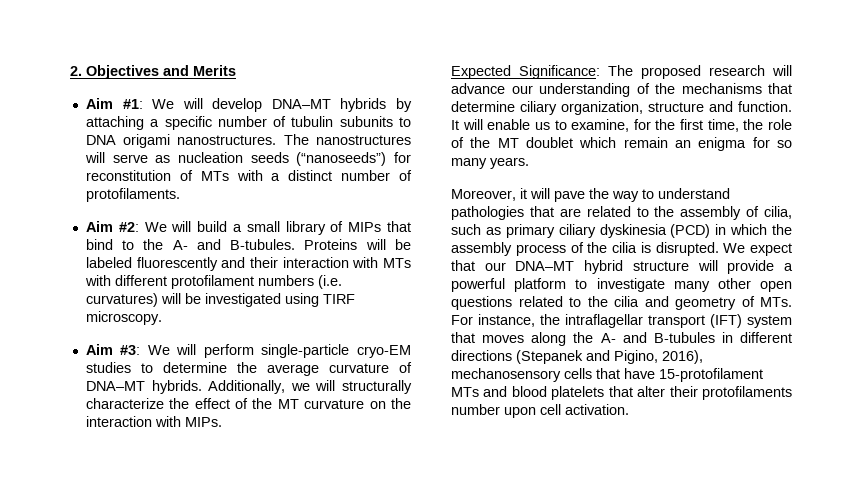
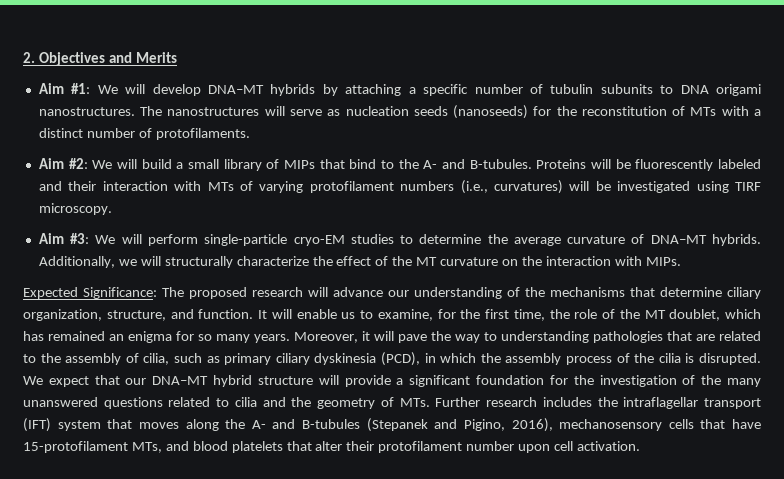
- The nanostructures will serve as nucleation seeds (“nanoseeds”) for reconstitution of MTs with a distinct number of protofilaments.
+ The nanostructures will serve as nucleation seeds (nanoseeds) for the reconstitution of MTs with a distinct number of protofilaments.
- Proteins will be labeled fluorescently and their interaction with MTs with different protofilament numbers (i.e. curvatures) will be investigated using TIRF microscopy.
+ Proteins will be fluorescently labeled and their interaction with MTs of varying protofilament numbers (i.e., curvatures) will be investigated using TIRF microscopy.
- Expected Significance: The proposed research will advance our understanding of the mechanisms that determine ciliary organization, structure and function.
+ Expected Significance: The proposed research will advance our understanding of the mechanisms that determine ciliary organization, structure, and function.
- It will enable us to examine, for the first time, the role of the MT doublet which remain an enigma for so many years.
- Moreover, it will pave the way to understand pathologies that are related to the assembly of cilia, such as primary ciliary dyskinesia (PCD) in which the assembly process of the cilia is disrupted.
+ It will enable us to examine, for the first time, the role of the MT doublet, which has remained an enigma for so many years. Moreover, it will pave the way to understanding pathologies that are related to the assembly of cilia, such as primary ciliary dyskinesia (PCD), in which the assembly process of the cilia is disrupted.
- We expect that our DNA–MT hybrid structure will provide a powerful platform to investigate many other open questions related to the cilia and geometry of MTs. For instance, the intraflagellar transport (IFT) system that moves along the A- and B-tubules in different directions (Stepanek and Pigino, 2016), mechanosensory cells that have 15-protofilament MTs and blood platelets that alter their protofilaments number upon cell activation.
+ We expect that our DNA–MT hybrid structure will provide a significant foundation for the investigation of the many unanswered questions related to cilia and the geometry of MTs. Further research includes the intraflagellar transport (IFT) system that moves along the A- and B-tubules (Stepanek and Pigino, 2016), mechanosensory cells that have 15-protofilament MTs, and blood platelets that alter their protofilament number upon cell activation.

